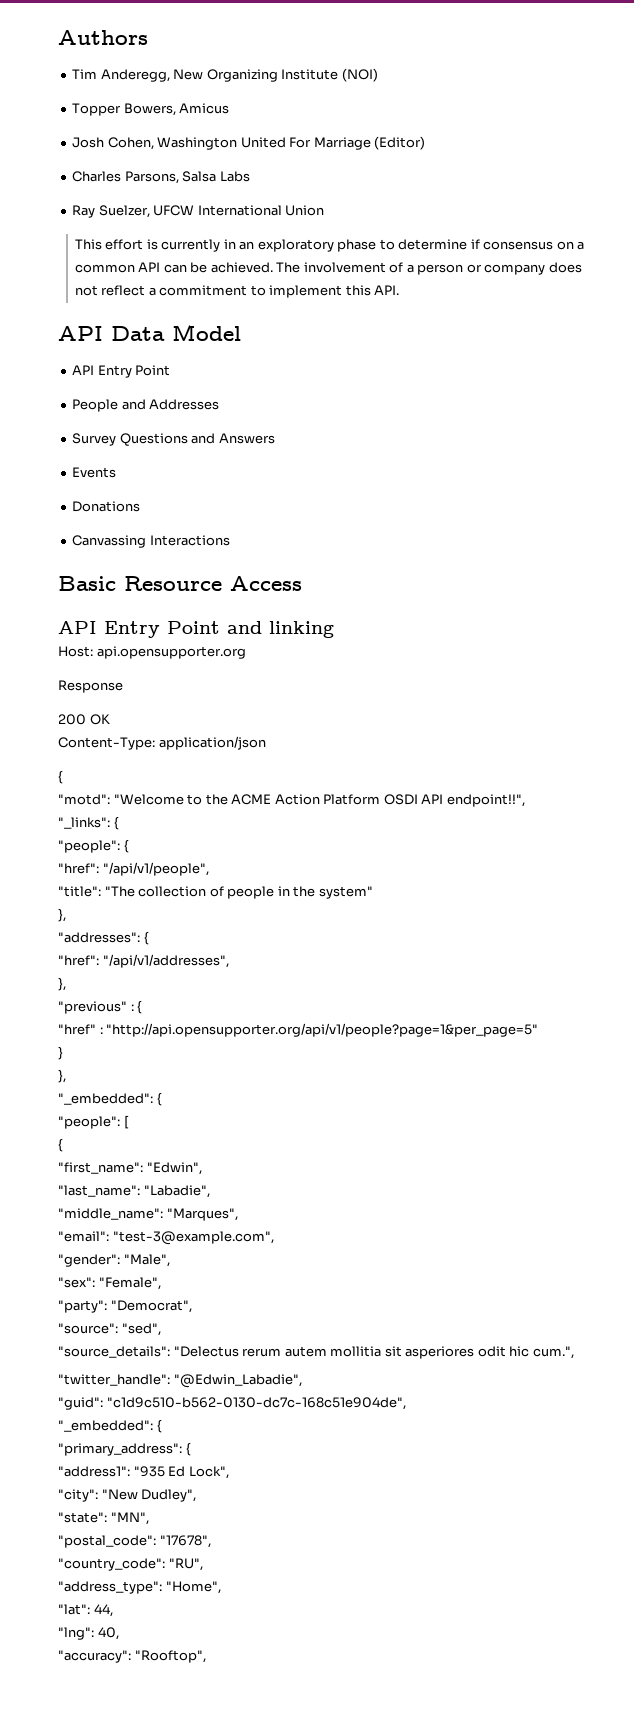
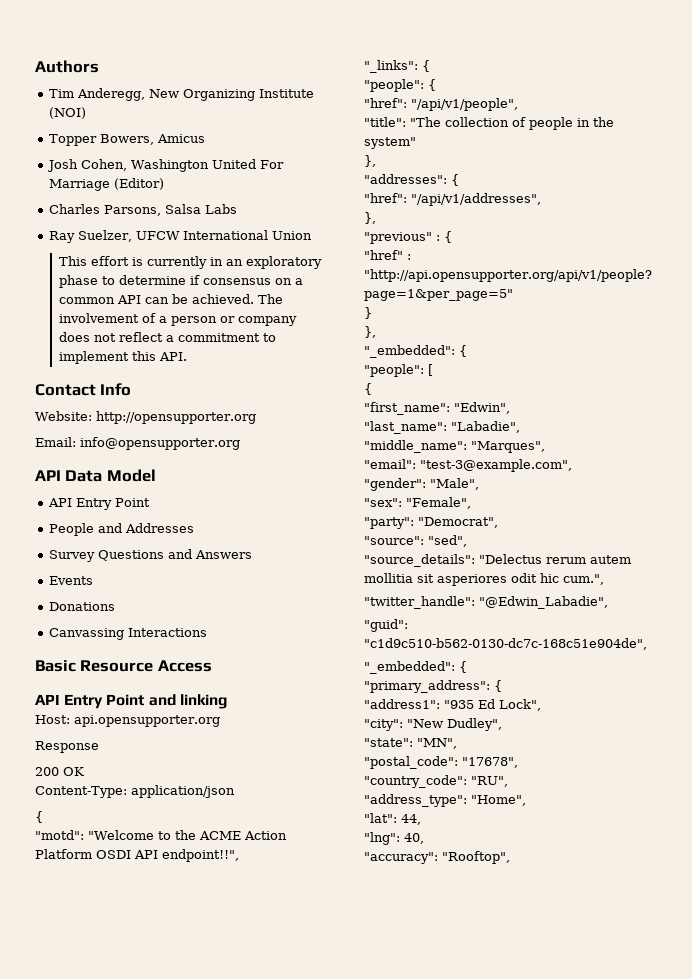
+ Contact Info
+ Website: http://opensupporter.org
+ Email: info@opensupporter.org

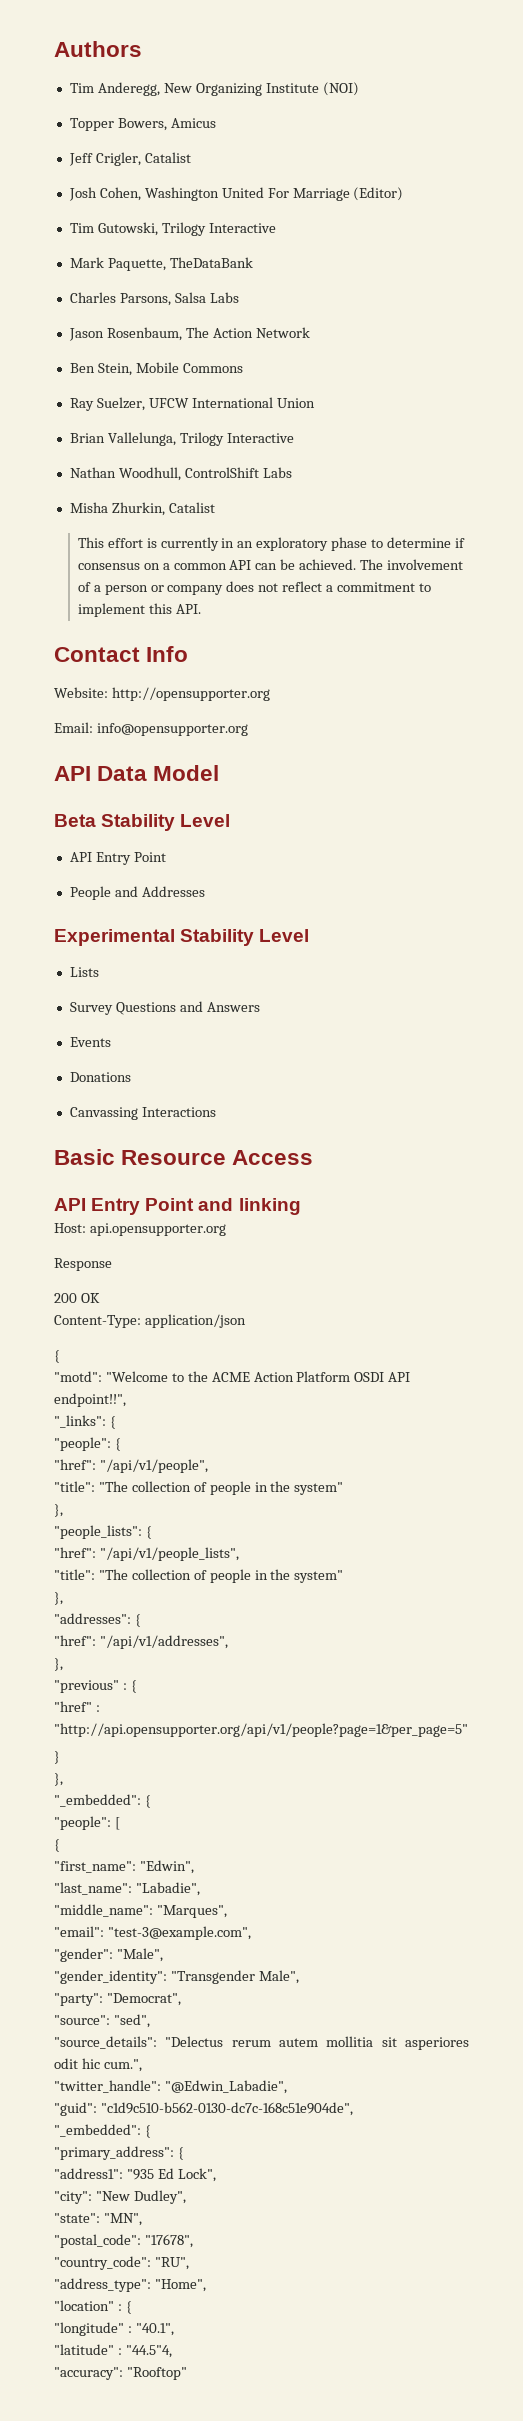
+ Jeff Crigler, Catalist
+ Tim Gutowski, Trilogy Interactive
+ Mark Paquette, TheDataBank
  Charles Parsons, Salsa Labs
+ Jason Rosenbaum, The Action Network
+ Ben Stein, Mobile Commons
+ Brian Vallelunga, Trilogy Interactive
+ Nathan Woodhull, ControlShift Labs
+ Misha Zhurkin, Catalist
+ Beta Stability Level
+ Experimental Stability Level
+ Lists
+ "people_lists": {
+ "href": "/api/v1/people_lists",
+ "title": "The collection of people in the system"
+ },
- "sex": "Female",
+ "gender_identity": "Transgender Male",
- "lat": 44,
- "lng": 40,
+ "location" : {
+ "longitude" : "40.1",
+ "latitude" : "44.5"4,
- "accuracy": "Rooftop",
+ "accuracy": "Rooftop"

